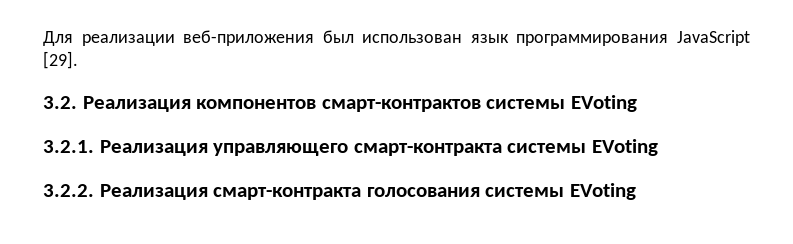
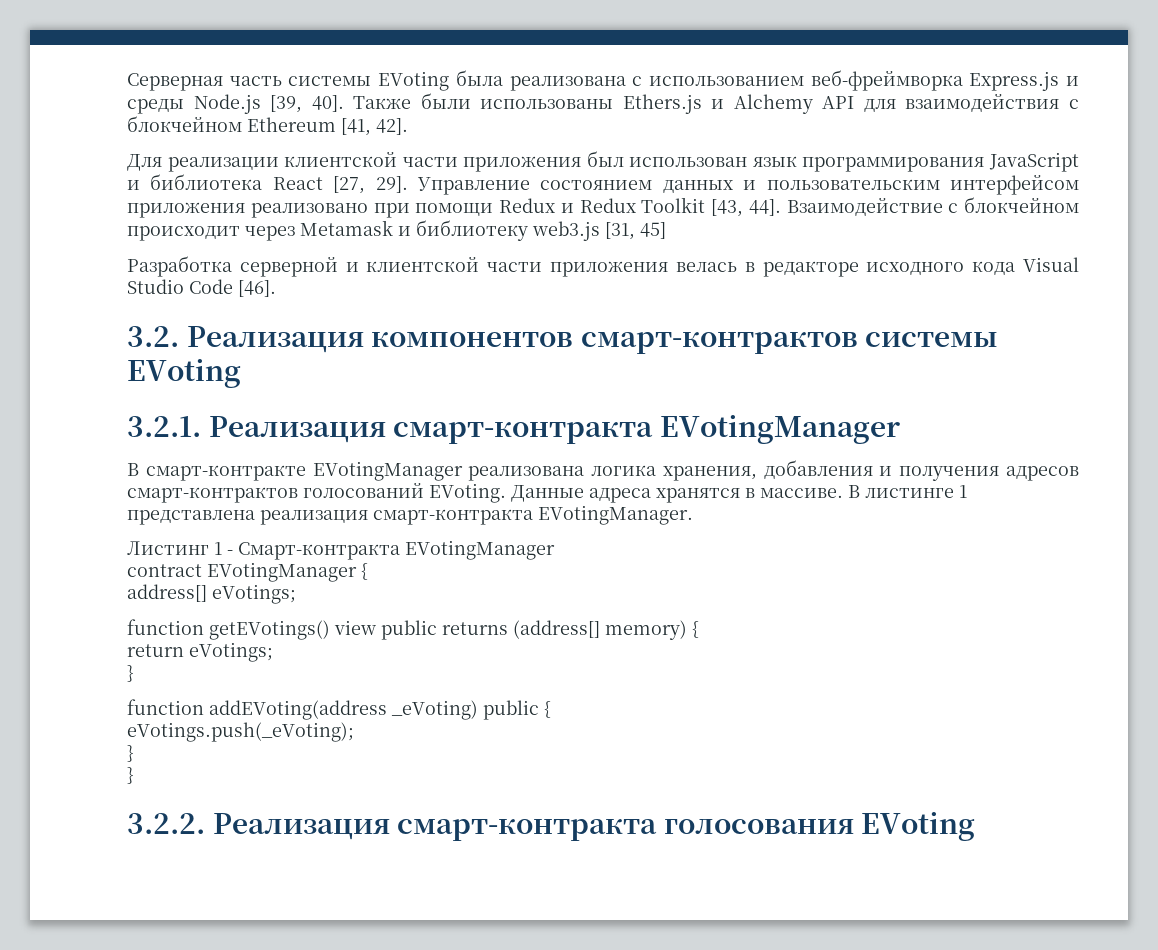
- Для реализации веб-приложения был использован язык программирования JavaScript [29].
+ Серверная часть системы EVoting была реализована с использованием веб-фреймворка Express.js и среды Node.js [39, 40]. Также были использованы Ethers.js и Alchemy API для взаимодействия с блокчейном Ethereum [41, 42].
+ Для реализации клиентской части приложения был использован язык программирования JavaScript и библиотека React [27, 29]. Управление состоянием данных и пользовательским интерфейсом приложения реализовано при помощи Redux и Redux Toolkit [43, 44]. Взаимодействие с блокчейном происходит через Metamask и библиотеку web3.js [31, 45]
+ Разработка серверной и клиентской части приложения велась в редакторе исходного кода Visual Studio Code [46].
- 3.2.1. Реализация управляющего смарт-контракта системы EVoting
+ 3.2.1. Реализация смарт-контракта EVotingManager
+ В смарт-контракте EVotingManager реализована логика хранения, добавления и получения адресов смарт-контрактов голосований EVoting. Данные адреса хранятся в массиве. В листинге 1 представлена реализация смарт-контракта EVotingManager.
+ Листинг 1 - Смарт-контракта EVotingManager
+ contract EVotingManager {
+ address[] eVotings;
+ function getEVotings() view public returns (address[] memory) {
+ return eVotings;
+ }
+ function addEVoting(address _eVoting) public {
+ eVotings.push(_eVoting);
+ }
+ }
- 3.2.2. Реализация смарт-контракта голосования системы EVoting
+ 3.2.2. Реализация смарт-контракта голосования EVoting

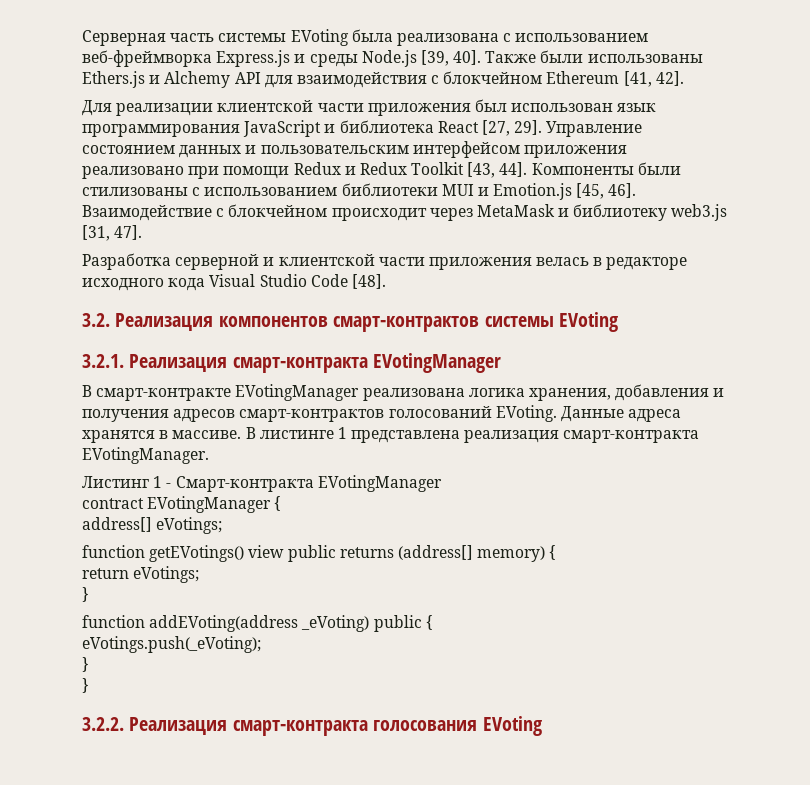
+ Компоненты были стилизованы с использованием библиотеки MUI и Emotion.js [45, 46].
- Взаимодействие с блокчейном происходит через Metamask и библиотеку web3.js [31, 45]
+ Взаимодействие с блокчейном происходит через MetaMask и библиотеку web3.js [31, 47].
- Разработка серверной и клиентской части приложения велась в редакторе исходного кода Visual Studio Code [46].
+ Разработка серверной и клиентской части приложения велась в редакторе исходного кода Visual Studio Code [48].

